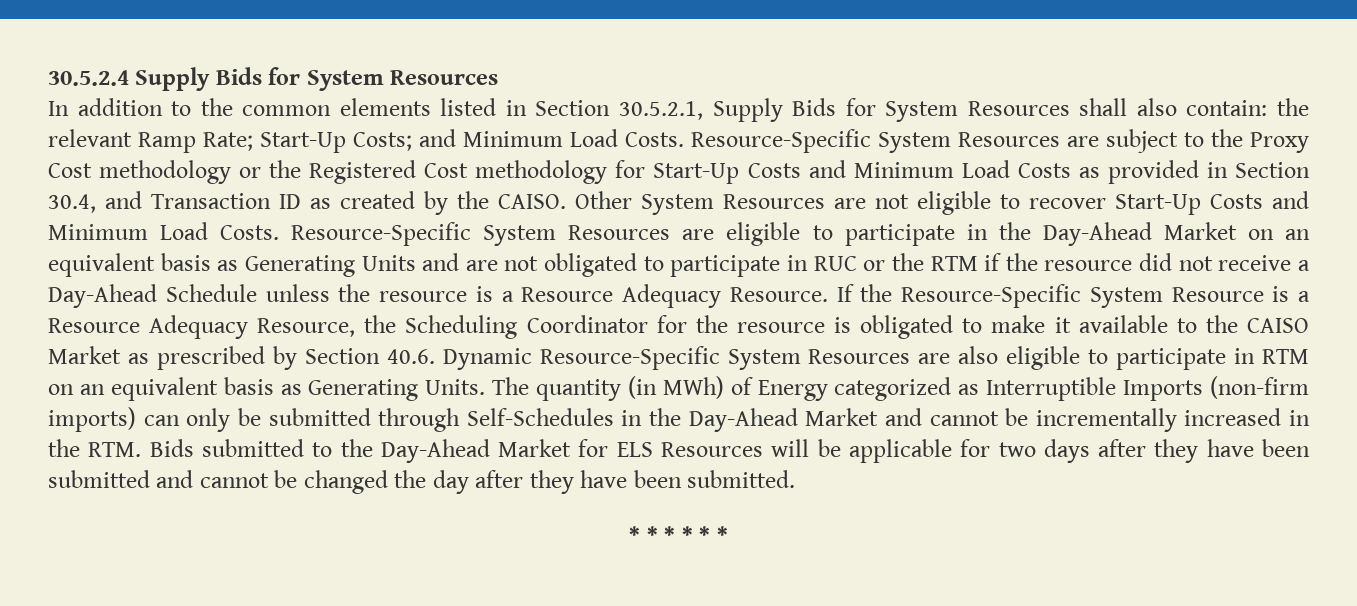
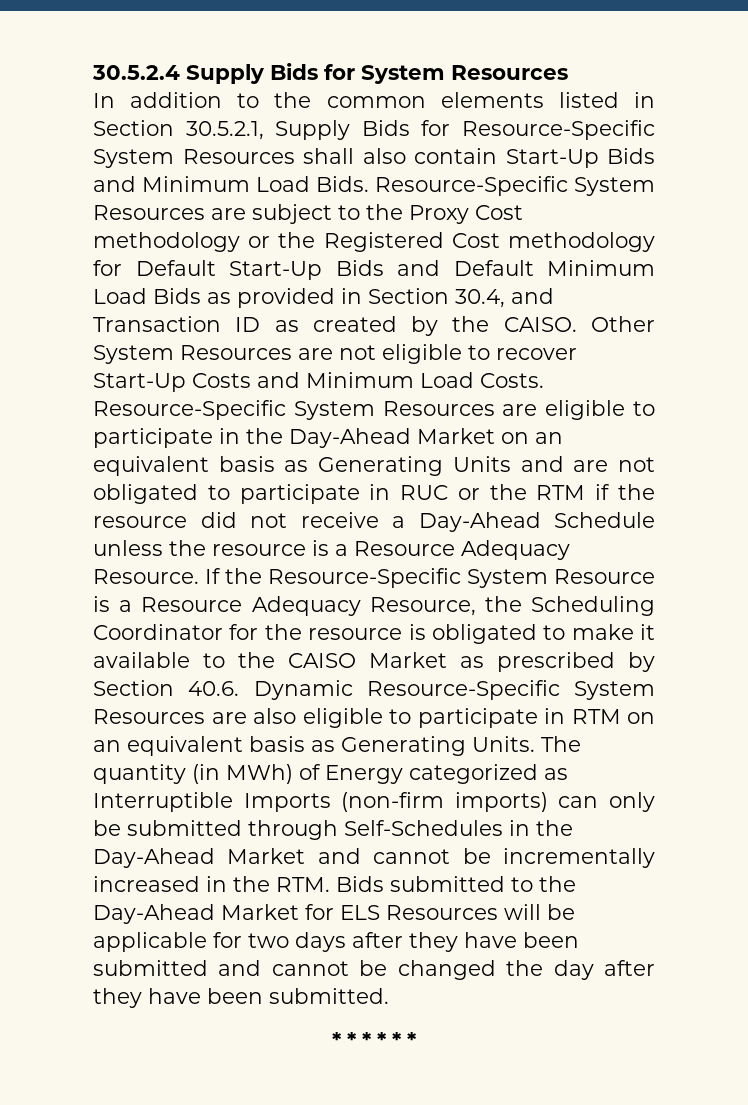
- In addition to the common elements listed in Section 30.5.2.1, Supply Bids for System Resources shall also contain: the relevant Ramp Rate; Start-Up Costs; and Minimum Load Costs.
+ In addition to the common elements listed in Section 30.5.2.1, Supply Bids for Resource-Specific System Resources shall also contain Start-Up Bids and Minimum Load Bids.
- Resource-Specific System Resources are subject to the Proxy Cost methodology or the Registered Cost methodology for Start-Up Costs and Minimum Load Costs as provided in Section 30.4, and Transaction ID as created by the CAISO.
+ Resource-Specific System Resources are subject to the Proxy Cost methodology or the Registered Cost methodology for Default Start-Up Bids and Default Minimum Load Bids as provided in Section 30.4, and Transaction ID as created by the CAISO.

